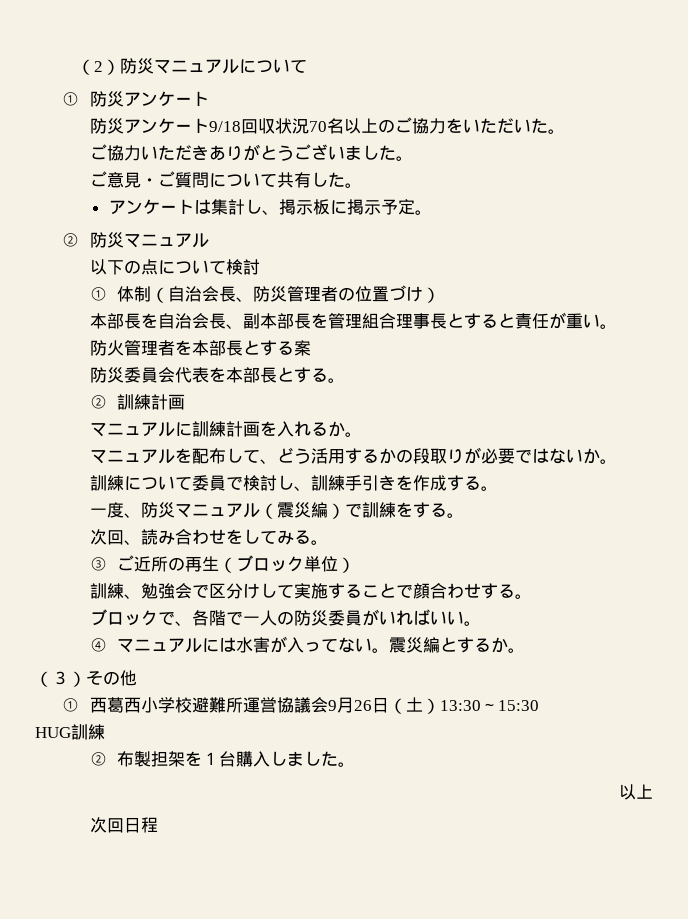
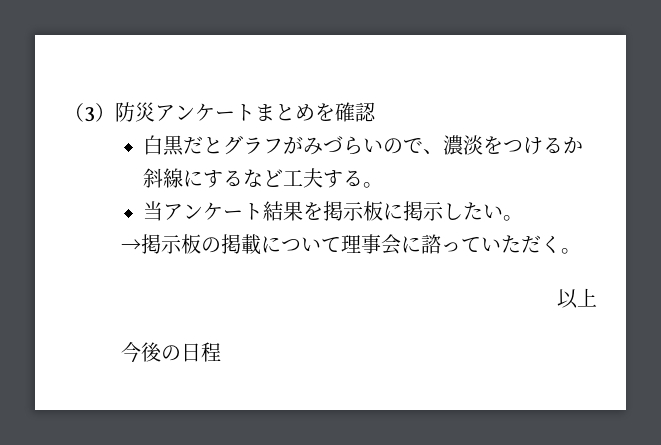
- （2）防災マニュアルについて
- ①防災アンケート
- 防災アンケート9/18回収状況70名以上のご協力をいただいた。
- ご協力いただきありがとうございました。
- ご意見・ご質問について共有した。
- アンケートは集計し、掲示板に掲示予定。
- ②防災マニュアル
- 以下の点について検討
- ①体制（自治会長、防災管理者の位置づけ）
- 本部長を自治会長、副本部長を管理組合理事長とすると責任が重い。
- 防火管理者を本部長とする案
- 防災委員会代表を本部長とする。
- ②訓練計画
- マニュアルに訓練計画を入れるか。
- マニュアルを配布して、どう活用するかの段取りが必要ではないか。
- 訓練について委員で検討し、訓練手引きを作成する。
- 一度、防災マニュアル（震災編）で訓練をする。
- 次回、読み合わせをしてみる。
- ③ご近所の再生（ブロック単位）
- 訓練、勉強会で区分けして実施することで顔合わせする。
- ブロックで、各階で一人の防災委員がいればいい。
- ④マニュアルには水害が入ってない。震災編とするか。
- （３）その他
- ①西葛西小学校避難所運営協議会9月26日（土）13:30～15:30
- HUG訓練
- ②布製担架を１台購入しました。
+ （3）防災アンケートまとめを確認
+ 白黒だとグラフがみづらいので、濃淡をつけるか斜線にするなど工夫する。
+ 当アンケート結果を掲示板に掲示したい。
+ →掲示板の掲載について理事会に諮っていただく。
- 次回日程
+ 今後の日程

